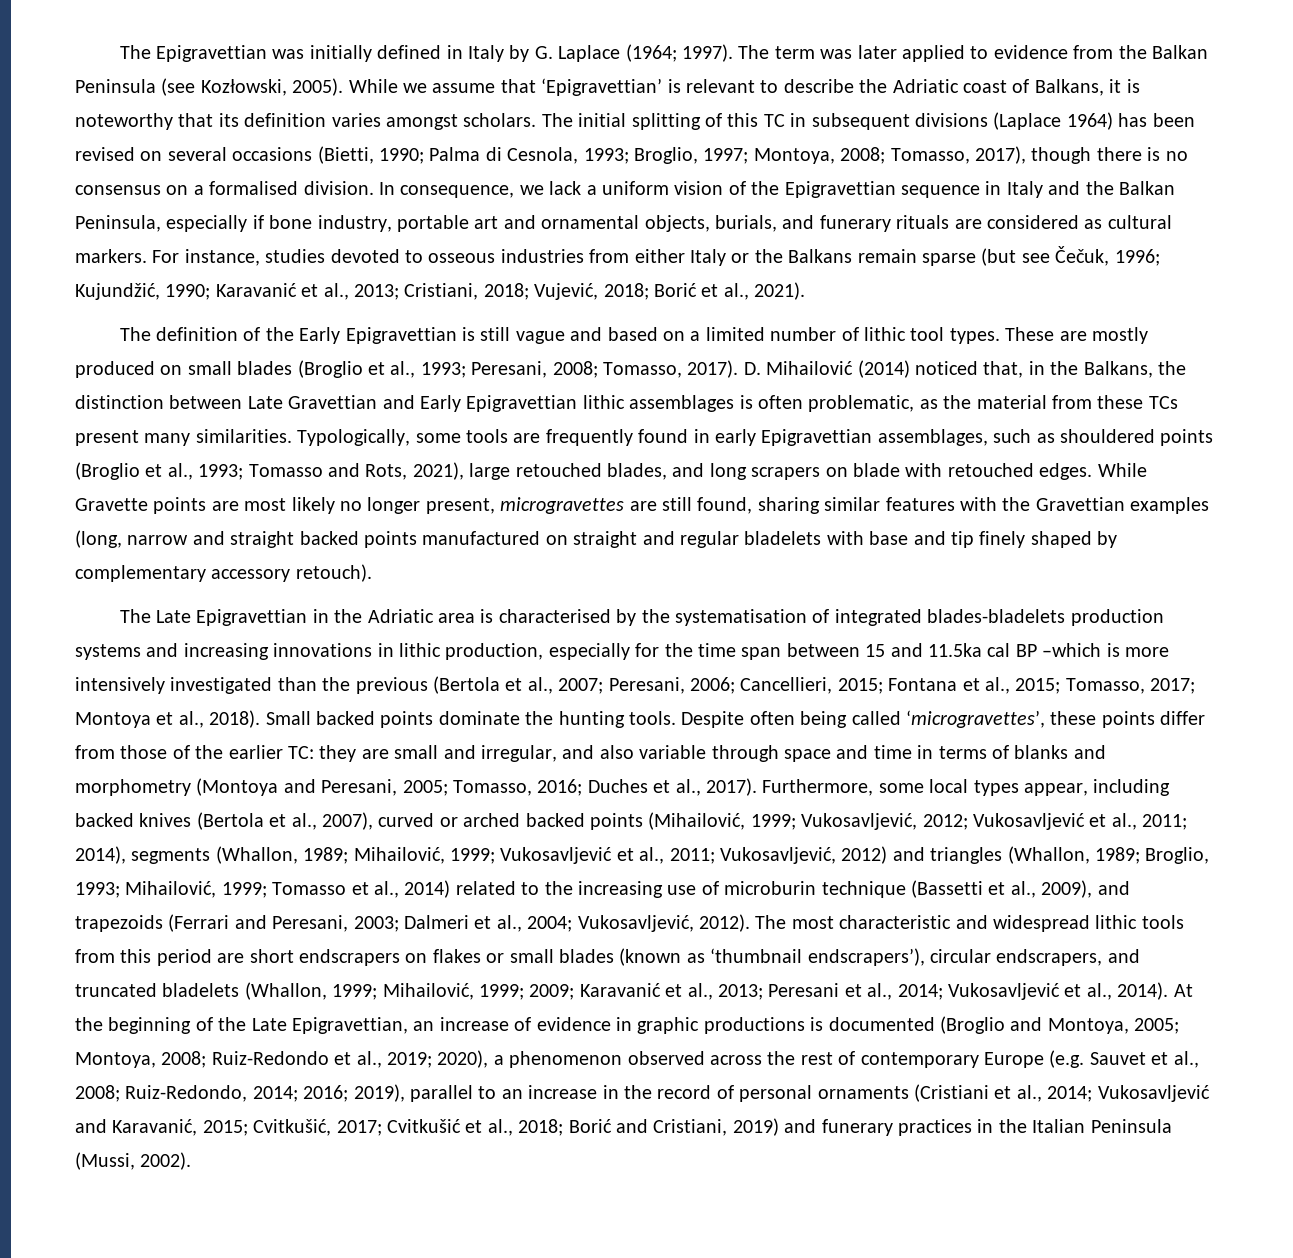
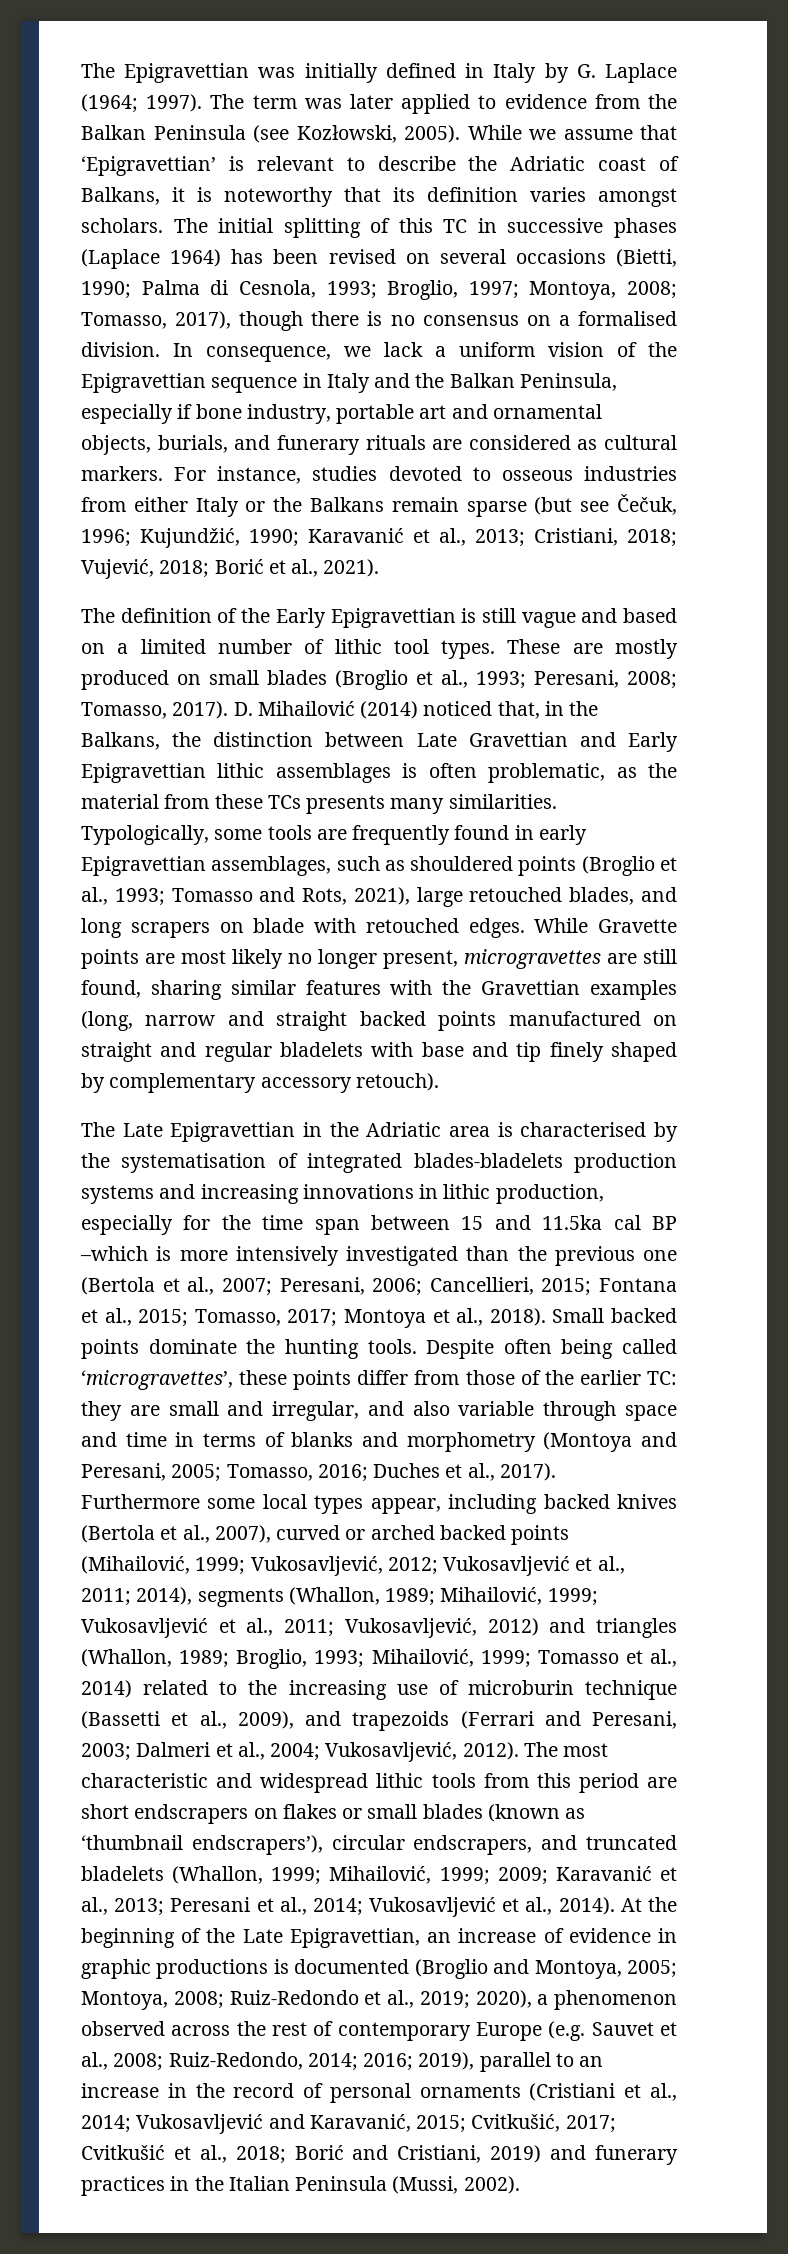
- The initial splitting of this TC in subsequent divisions (Laplace 1964) has been revised on several occasions (Bietti, 1990; Palma di Cesnola, 1993; Broglio, 1997; Montoya, 2008; Tomasso, 2017), though there is no consensus on a formalised division.
+ The initial splitting of this TC in successive phases (Laplace 1964) has been revised on several occasions (Bietti, 1990; Palma di Cesnola, 1993; Broglio, 1997; Montoya, 2008; Tomasso, 2017), though there is no consensus on a formalised division.
- D. Mihailović (2014) noticed that, in the Balkans, the distinction between Late Gravettian and Early Epigravettian lithic assemblages is often problematic, as the material from these TCs present many similarities.
+ D. Mihailović (2014) noticed that, in the Balkans, the distinction between Late Gravettian and Early Epigravettian lithic assemblages is often problematic, as the material from these TCs presents many similarities.
- The Late Epigravettian in the Adriatic area is characterised by the systematisation of integrated blades-bladelets production systems and increasing innovations in lithic production, especially for the time span between 15 and 11.5ka cal BP –which is more intensively investigated than the previous (Bertola et al., 2007; Peresani, 2006; Cancellieri, 2015; Fontana et al., 2015; Tomasso, 2017; Montoya et al., 2018).
+ The Late Epigravettian in the Adriatic area is characterised by the systematisation of integrated blades-bladelets production systems and increasing innovations in lithic production, especially for the time span between 15 and 11.5ka cal BP –which is more intensively investigated than the previous one (Bertola et al., 2007; Peresani, 2006; Cancellieri, 2015; Fontana et al., 2015; Tomasso, 2017; Montoya et al., 2018).
- Furthermore, some local types appear, including backed knives (Bertola et al., 2007), curved or arched backed points (Mihailović, 1999;
+ Furthermore some local types appear, including backed knives (Bertola et al., 2007), curved or arched backed points (Mihailović, 1999;

